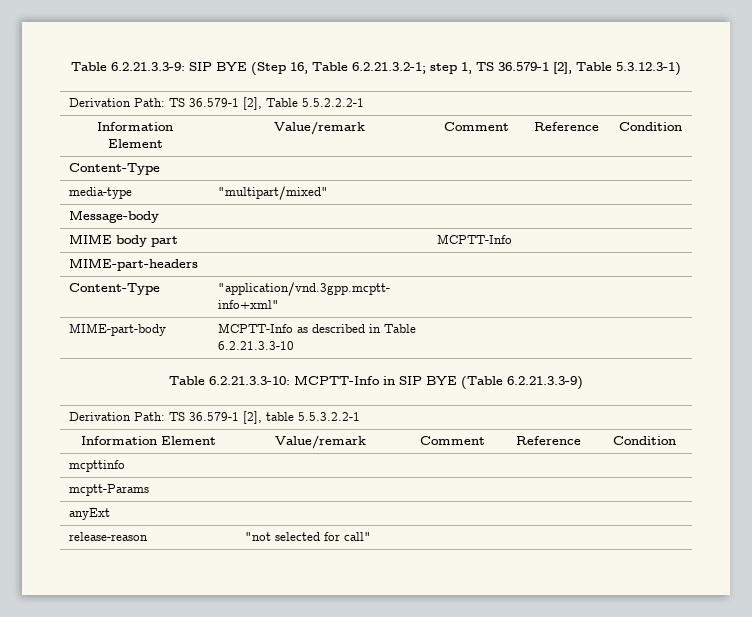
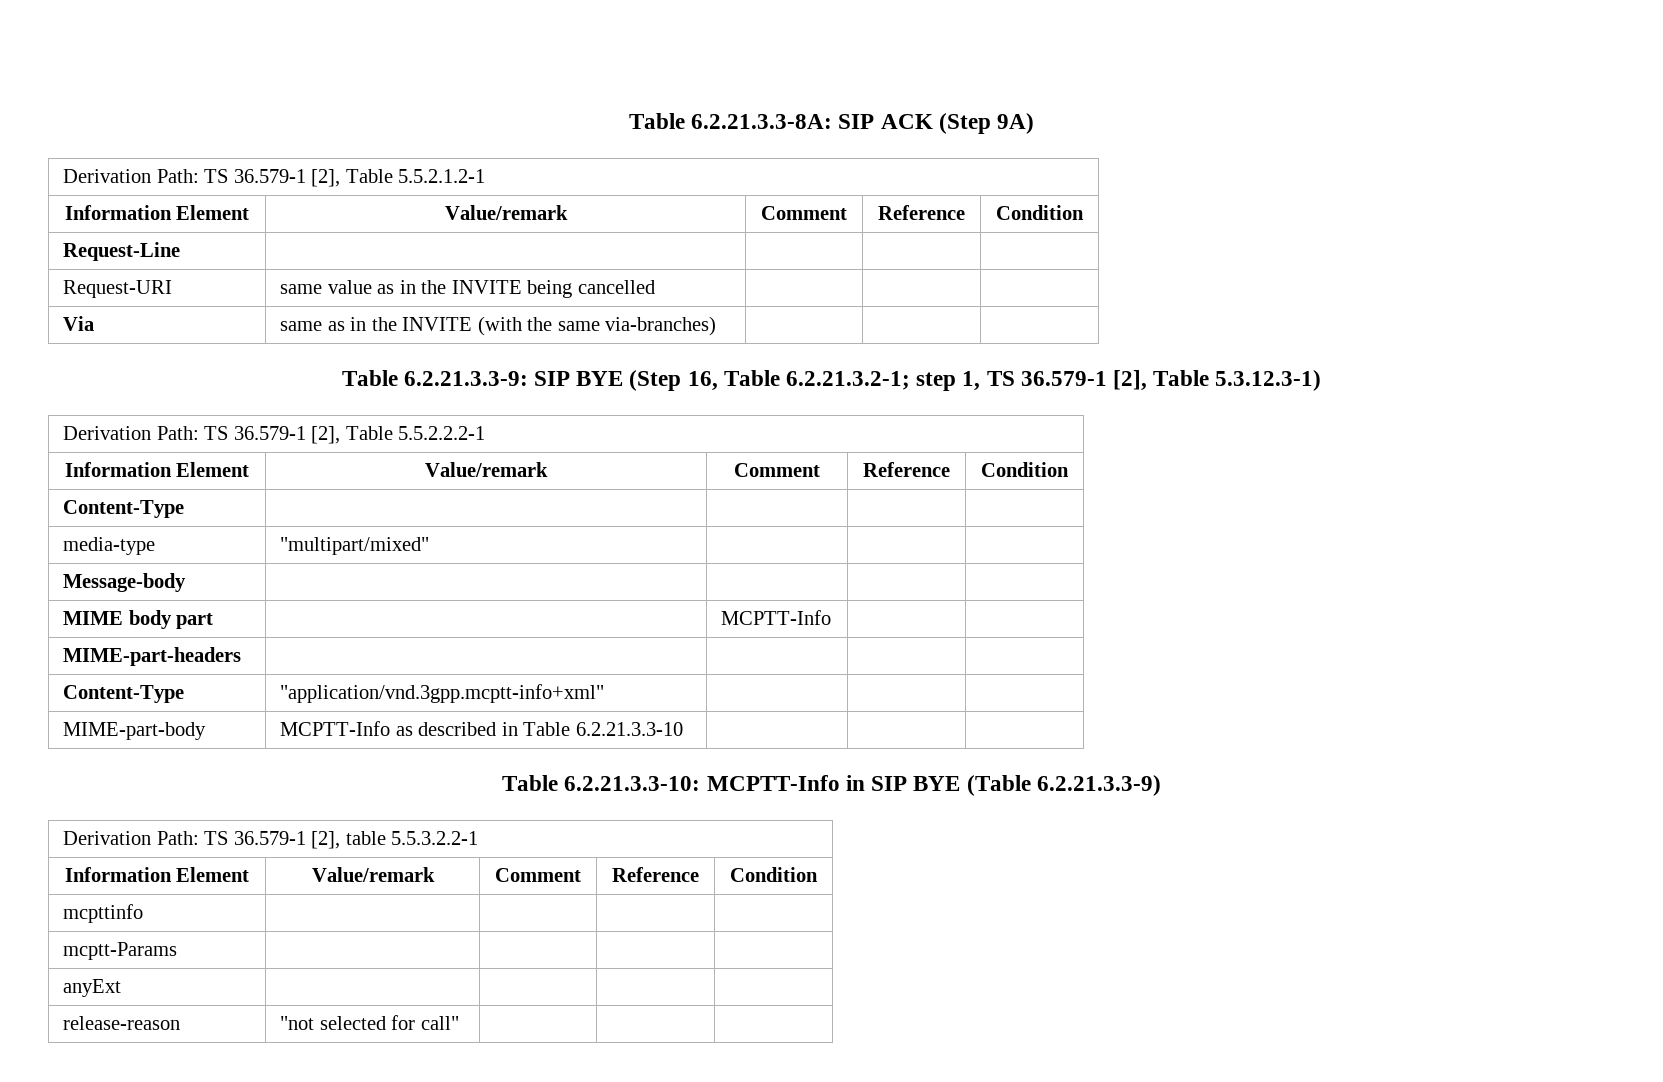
+ Table 6.2.21.3.3-8A: SIP ACK (Step 9A)
+ Derivation Path: TS 36.579-1 [2], Table 5.5.2.1.2-1
+ Information Element | Value/remark | Comment | Reference | Condition
+ Request-Line | | | |
+ Request-URI | same value as in the INVITE being cancelled | | |
+ Via | same as in the INVITE (with the same via-branches) | | |

